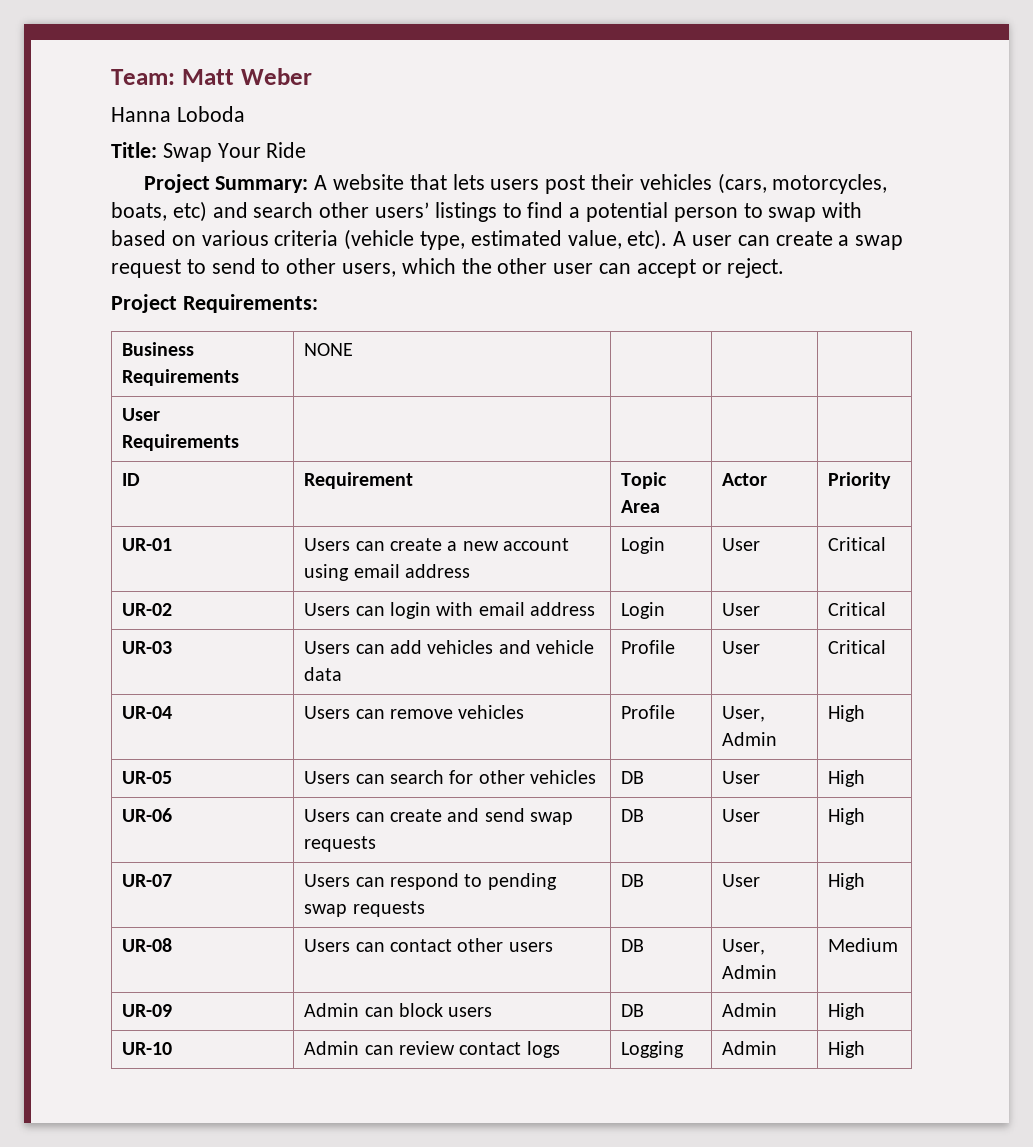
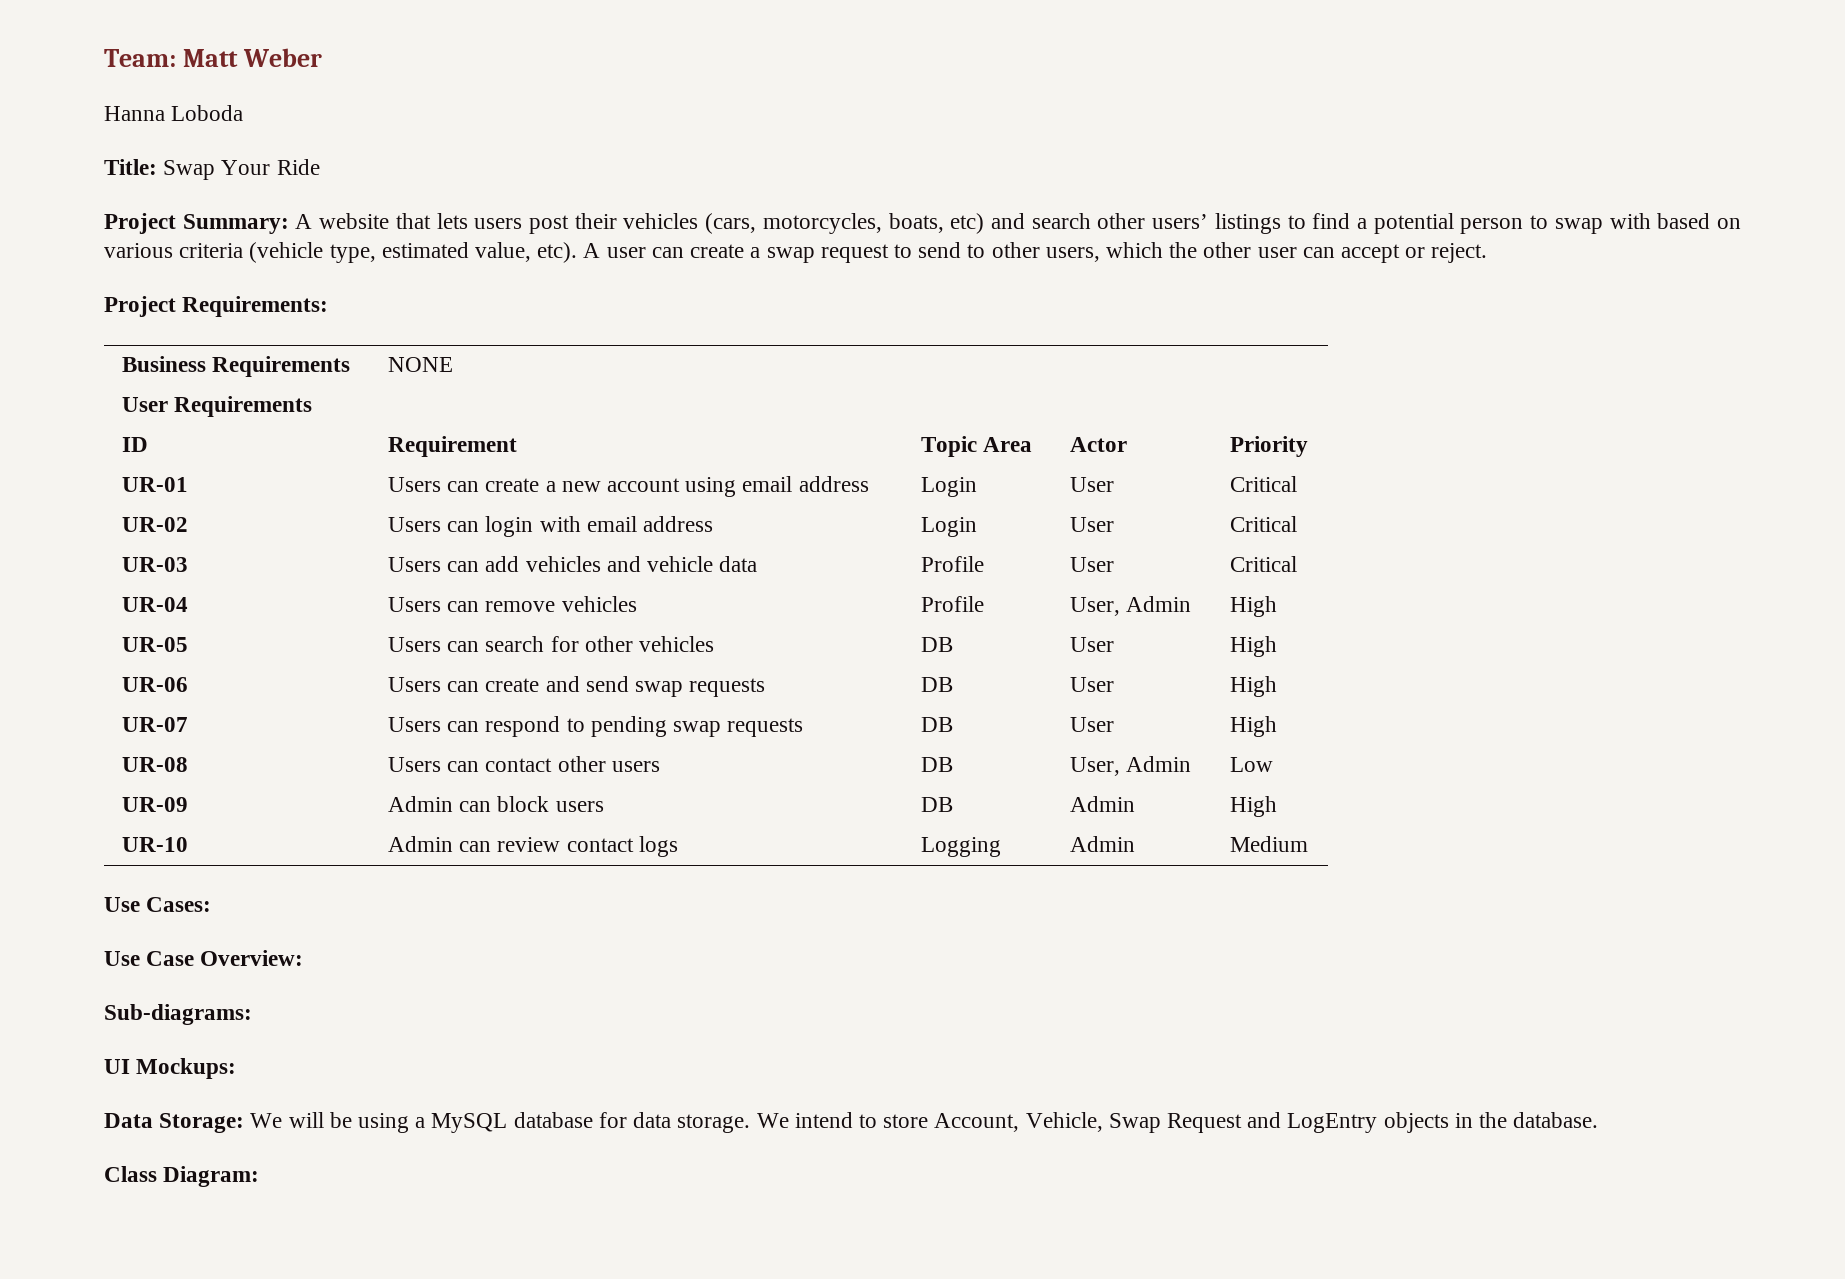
- UR-08 | Users can contact other users | DB | User, Admin | Medium
+ UR-08 | Users can contact other users | DB | User, Admin | Low
- UR-10 | Admin can review contact logs | Logging | Admin | High
+ UR-10 | Admin can review contact logs | Logging | Admin | Medium
+ Use Cases:
+ Use Case Overview:
+ Sub-diagrams:
+ UI Mockups:
+ Data Storage: We will be using a MySQL database for data storage. We intend to store Account, Vehicle, Swap Request and LogEntry objects in the database.
+ Class Diagram:

